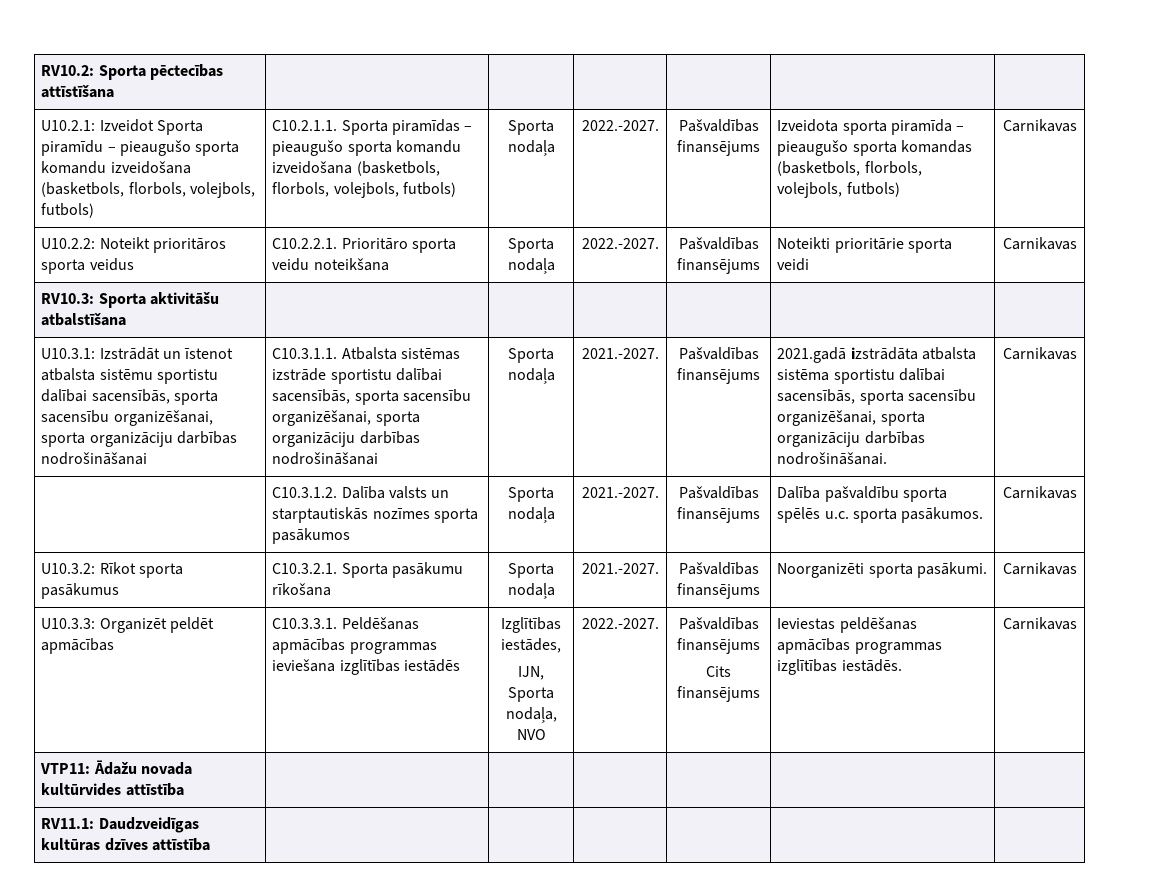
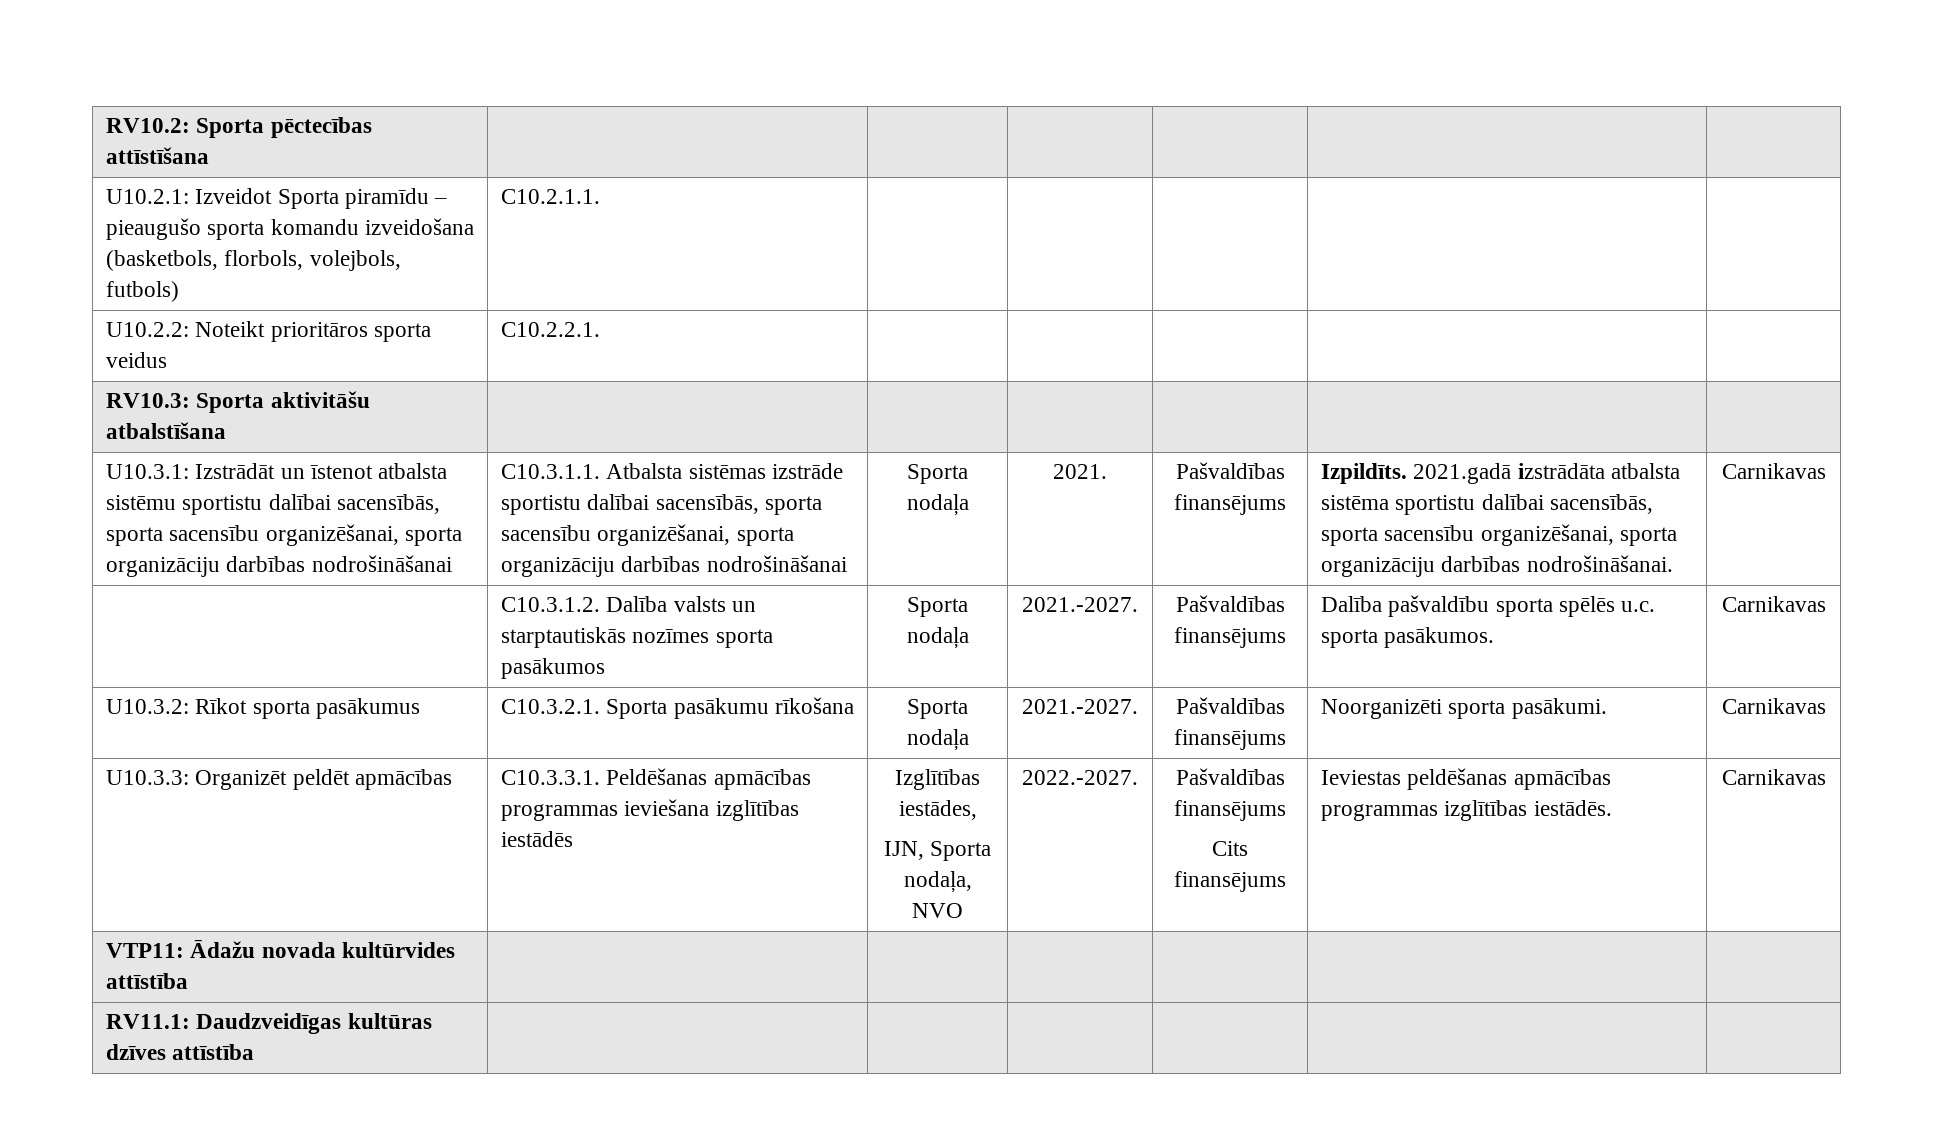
- C10.2.1.1. Sporta piramīdas – pieaugušo sporta komandu izveidošana (basketbols, florbols, volejbols, futbols) | Sporta nodaļa | 2022.-2027. | Pašvaldības finansējums | Izveidota sporta piramīda – pieaugušo sporta komandas (basketbols, florbols, volejbols, futbols) | Carnikavas
+ C10.2.1.1.
- U10.2.2: Noteikt prioritāros sporta veidus | C10.2.2.1. Prioritāro sporta veidu noteikšana | Sporta nodaļa | 2022.-2027. | Pašvaldības finansējums | Noteikti prioritārie sporta veidi | Carnikavas
+ U10.2.2: Noteikt prioritāros sporta veidus | C10.2.2.1. | | | | |
- 2021.-2027. | Pašvaldības finansējums | 2021.gadā izstrādāta atbalsta sistēma sportistu dalībai sacensībās, sporta sacensību organizēšanai, sporta organizāciju darbības nodrošināšanai.
+ 2021. | Pašvaldības finansējums | Izpildīts. 2021.gadā izstrādāta atbalsta sistēma sportistu dalībai sacensībās, sporta sacensību organizēšanai, sporta organizāciju darbības nodrošināšanai.

